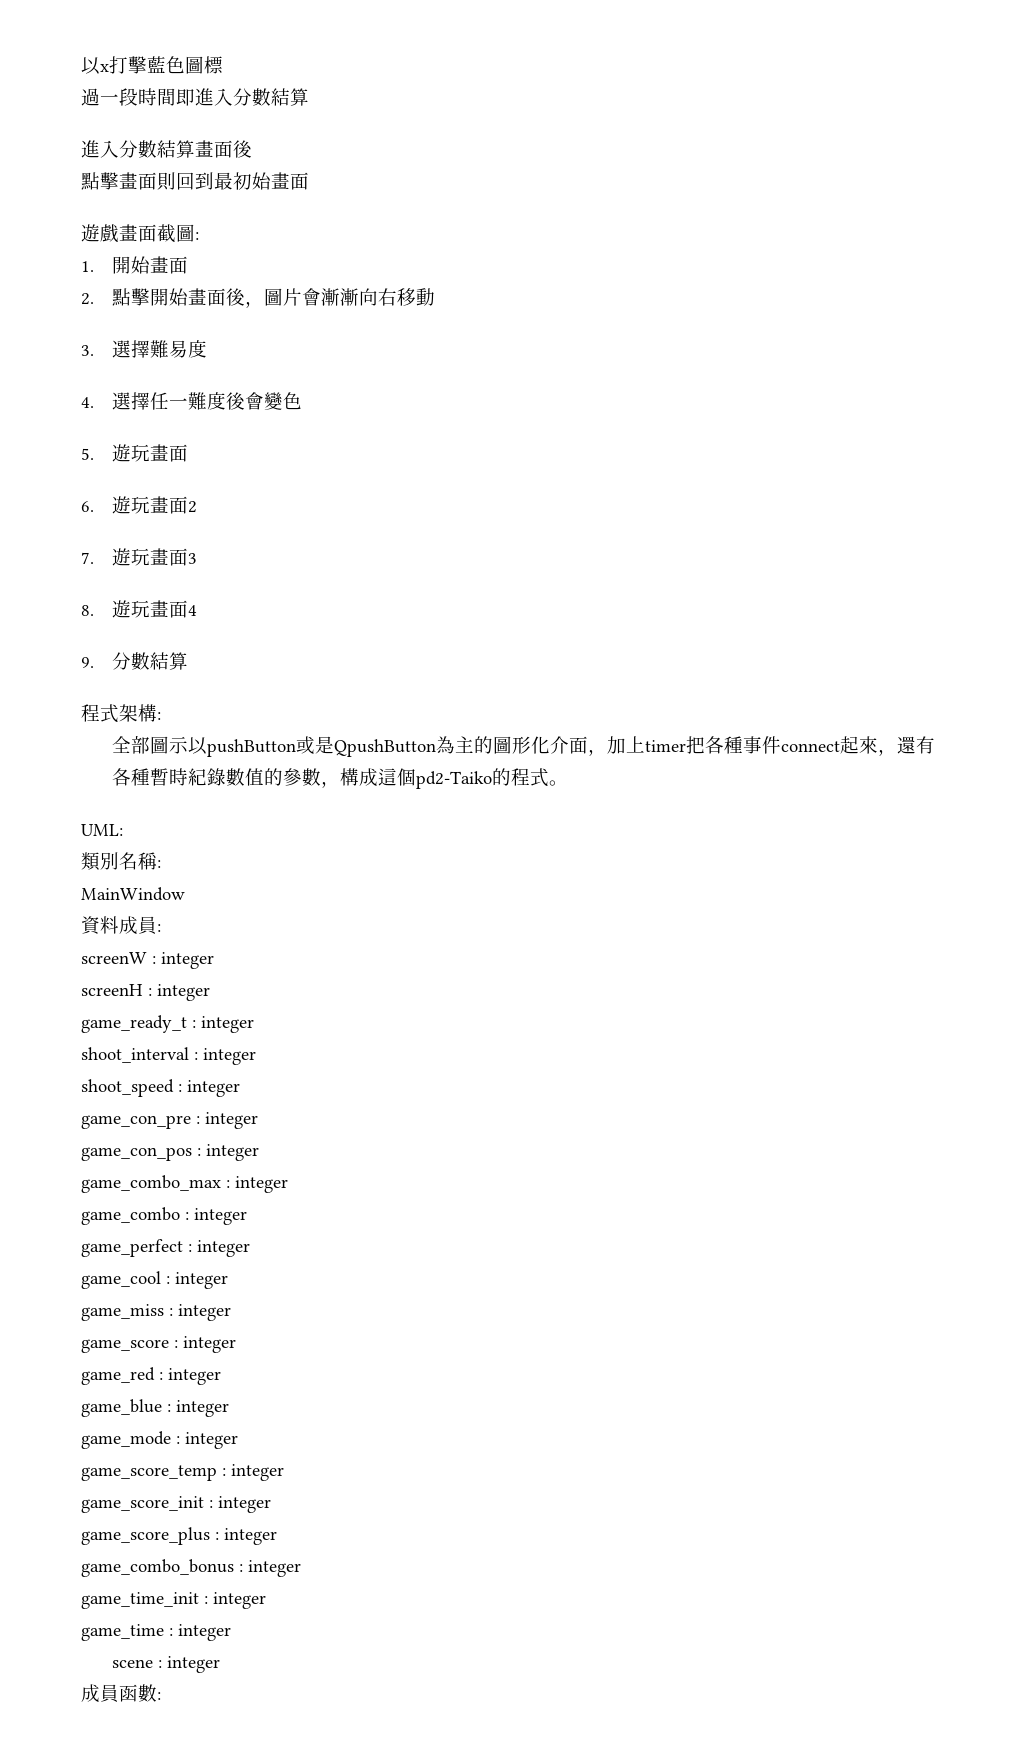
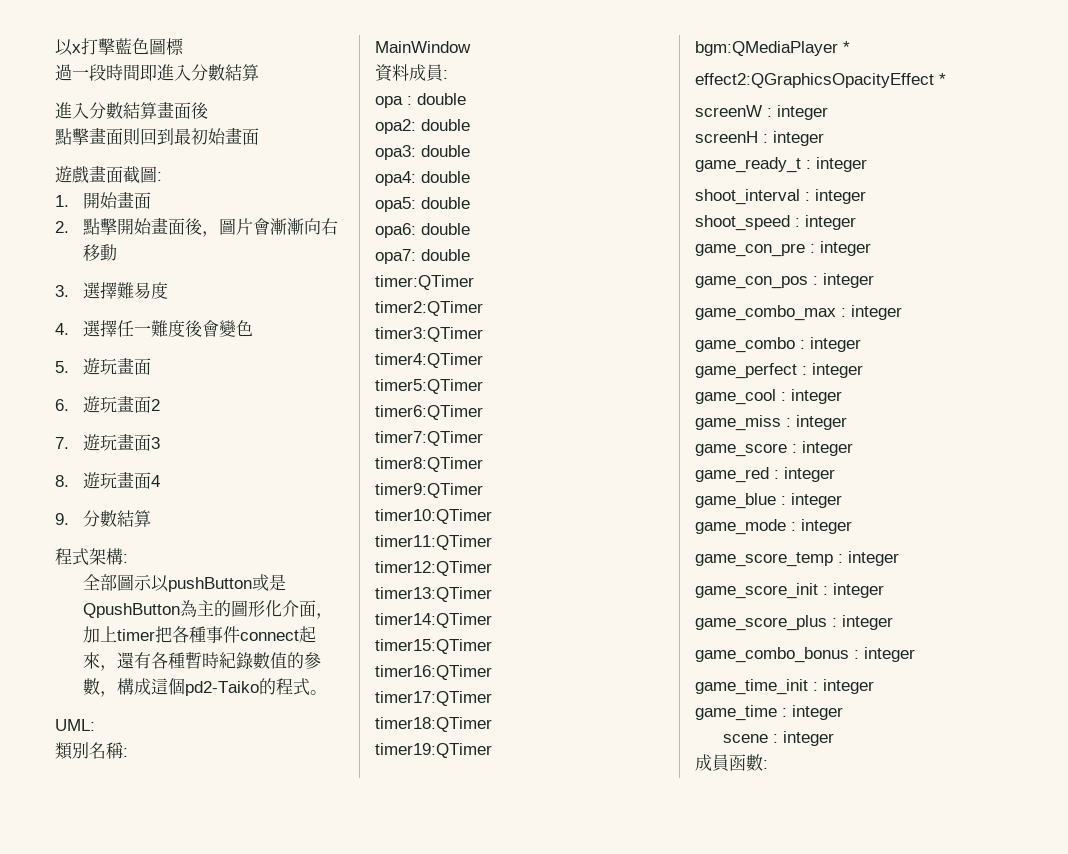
+ opa : double
+ opa2: double
+ opa3: double
+ opa4: double
+ opa5: double
+ opa6: double
+ opa7: double
+ timer:QTimer
+ timer2:QTimer
+ timer3:QTimer
+ timer4:QTimer
+ timer5:QTimer
+ timer6:QTimer
+ timer7:QTimer
+ timer8:QTimer
+ timer9:QTimer
+ timer10:QTimer
+ timer11:QTimer
+ timer12:QTimer
+ timer13:QTimer
+ timer14:QTimer
+ timer15:QTimer
+ timer16:QTimer
+ timer17:QTimer
+ timer18:QTimer
+ timer19:QTimer
+ bgm:QMediaPlayer *
+ effect2:QGraphicsOpacityEffect *

